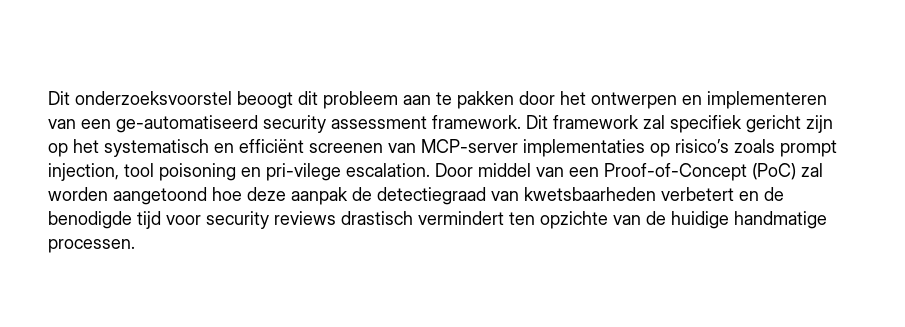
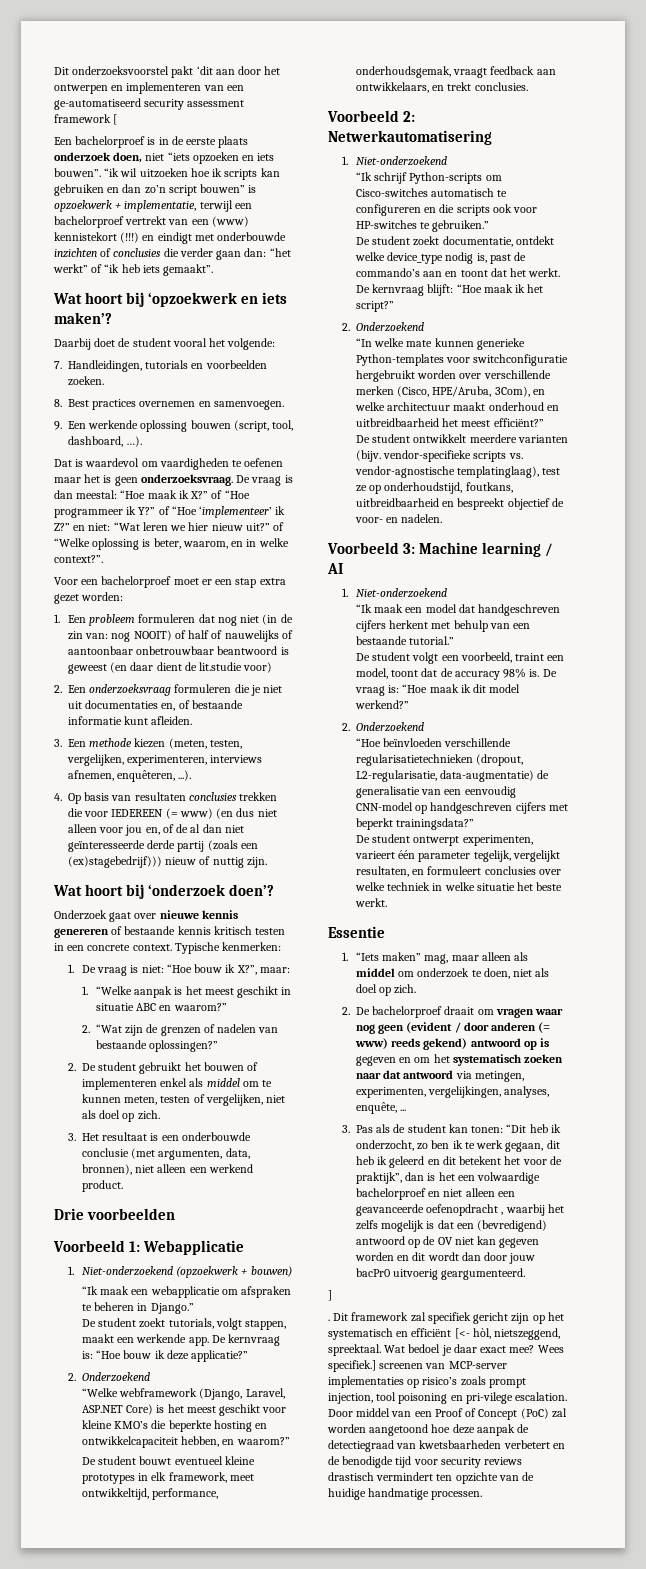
- Dit onderzoeksvoorstel beoogt dit probleem aan te pakken door het ontwerpen en implementeren van een ge-automatiseerd security assessment framework.
+ Dit onderzoeksvoorstel pakt ‘dit aan door het ontwerpen en implementeren van een ge-automatiseerd security assessment framework [
+ Een bachelorproef is in de eerste plaats onderzoek doen, niet “iets opzoeken en iets bouwen”. “ik wil uitzoeken hoe ik scripts kan gebruiken en dan zo’n script bouwen” is opzoekwerk + implementatie, terwijl een bachelorproef vertrekt van een (www) kennistekort (!!!) en eindigt met onderbouwde inzichten of conclusies die verder gaan dan: “het werkt” of “ik heb iets gemaakt”.
+ Wat hoort bij ‘opzoekwerk en iets maken’?
+ Daarbij doet de student vooral het volgende:
+ 7. Handleidingen, tutorials en voorbeelden zoeken.
+ 8. Best practices overnemen en samenvoegen.
+ 9. Een werkende oplossing bouwen (script, tool, dashboard, …).
+ Dat is waardevol om vaardigheden te oefenen maar het is geen onderzoeksvraag. De vraag is dan meestal: “Hoe maak ik X?” of “Hoe programmeer ik Y?” of “Hoe ‘implementeer’ ik Z?” en niet: “Wat leren we hier nieuw uit?” of “Welke oplossing is beter, waarom, en in welke context?”.
+ Voor een bachelorproef moet er een stap extra gezet worden:
+ 1. Een probleem formuleren dat nog niet (in de zin van: nog NOOIT) of half of nauwelijks of aantoonbaar onbetrouwbaar beantwoord is geweest (en daar dient de lit.studie voor)
+ 2. Een onderzoeksvraag formuleren die je niet uit documentaties en, of bestaande informatie kunt afleiden.
+ 3. Een methode kiezen (meten, testen, vergelijken, experimenteren, interviews afnemen, enquêteren, ...).
+ 4. Op basis van resultaten conclusies trekken die voor IEDEREEN (= www) (en dus niet alleen voor jou en, of de al dan niet geïnteresseerde derde partij (zoals een (ex)stagebedrijf))) nieuw of nuttig zijn.
+ Wat hoort bij ‘onderzoek doen’?
+ Onderzoek gaat over nieuwe kennis genereren of bestaande kennis kritisch testen in een concrete context. Typische kenmerken:
+ 1. De vraag is niet: “Hoe bouw ik X?”, maar:
+ 1. “Welke aanpak is het meest geschikt in situatie ABC en waarom?”
+ 2. “Wat zijn de grenzen of nadelen van bestaande oplossingen?”
+ 2. De student gebruikt het bouwen of implementeren enkel als middel om te kunnen meten, testen of vergelijken, niet als doel op zich.
+ 3. Het resultaat is een onderbouwde conclusie (met argumenten, data, bronnen), niet alleen een werkend product.
+ Drie voorbeelden
+ Voorbeeld 1: Webapplicatie
+ 1. Niet-onderzoekend (opzoekwerk + bouwen)
+ “Ik maak een webapplicatie om afspraken te beheren in Django.”
+ De student zoekt tutorials, volgt stappen, maakt een werkende app. De kernvraag is: “Hoe bouw ik deze applicatie?”
+ 2. Onderzoekend
+ “Welke webframework (Django, Laravel, ASP.NET Core) is het meest geschikt voor kleine KMO’s die beperkte hosting en ontwikkelcapaciteit hebben, en waarom?”
+ De student bouwt eventueel kleine prototypes in elk framework, meet ontwikkeltijd, performance, onderhoudsgemak, vraagt feedback aan ontwikkelaars, en trekt conclusies.
+ Voorbeeld 2: Netwerkautomatisering
+ 1. Niet-onderzoekend
+ “Ik schrijf Python-scripts om Cisco-switches automatisch te configureren en die scripts ook voor HP-switches te gebruiken.”
+ De student zoekt documentatie, ontdekt welke device_type nodig is, past de commando’s aan en toont dat het werkt. De kernvraag blijft: “Hoe maak ik het script?”
+ 2. Onderzoekend
+ “In welke mate kunnen generieke Python-templates voor switchconfiguratie hergebruikt worden over verschillende merken (Cisco, HPE/Aruba, 3Com), en welke architectuur maakt onderhoud en uitbreidbaarheid het meest efficiënt?”
+ De student ontwikkelt meerdere varianten (bijv. vendor-specifieke scripts vs. vendor-agnostische templatinglaag), test ze op onderhoudstijd, foutkans, uitbreidbaarheid en bespreekt objectief de voor- en nadelen.
+ Voorbeeld 3: Machine learning / AI
+ 1. Niet-onderzoekend
+ “Ik maak een model dat handgeschreven cijfers herkent met behulp van een bestaande tutorial.”
+ De student volgt een voorbeeld, traint een model, toont dat de accuracy 98% is. De vraag is: “Hoe maak ik dit model werkend?”
+ 2. Onderzoekend
+ “Hoe beïnvloeden verschillende regularisatietechnieken (dropout, L2-regularisatie, data-augmentatie) de generalisatie van een eenvoudig CNN-model op handgeschreven cijfers met beperkt trainingsdata?”
+ De student ontwerpt experimenten, varieert één parameter tegelijk, vergelijkt resultaten, en formuleert conclusies over welke techniek in welke situatie het beste werkt.
+ Essentie
+ 1. “Iets maken” mag, maar alleen als middel om onderzoek te doen, niet als doel op zich.
+ 2. De bachelorproef draait om vragen waar nog geen (evident / door anderen (= www) reeds gekend) antwoord op is gegeven en om het systematisch zoeken naar dat antwoord via metingen, experimenten, vergelijkingen, analyses, enquête, ...
+ 3. Pas als de student kan tonen: “Dit heb ik onderzocht, zo ben ik te werk gegaan, dit heb ik geleerd en dit betekent het voor de praktijk”, dan is het een volwaardige bachelorproef en niet alleen een geavanceerde oefenopdracht , waarbij het zelfs mogelijk is dat een (bevredigend) antwoord op de OV niet kan gegeven worden en dit wordt dan door jouw bacPr0 uitvoerig geargumenteerd.
+ ]
+ .
- Dit framework zal specifiek gericht zijn op het systematisch en efficiënt screenen van MCP-server implementaties op risico’s zoals prompt injection, tool poisoning en pri-vilege escalation.
+ Dit framework zal specifiek gericht zijn op het systematisch en efficiënt [<- hòl, nietszeggend, spreektaal. Wat bedoel je daar exact mee? Wees specifiek.] screenen van MCP-server implementaties op risico’s zoals prompt injection, tool poisoning en pri-vilege escalation.
- Door middel van een Proof-of-Concept (PoC) zal worden aangetoond hoe deze aanpak de detectiegraad van kwetsbaarheden verbetert en de benodigde tijd voor security reviews drastisch vermindert ten opzichte van de huidige handmatige processen.
+ Door middel van een Proof of Concept (PoC) zal worden aangetoond hoe deze aanpak de detectiegraad van kwetsbaarheden verbetert en de benodigde tijd voor security reviews drastisch vermindert ten opzichte van de huidige handmatige processen.

